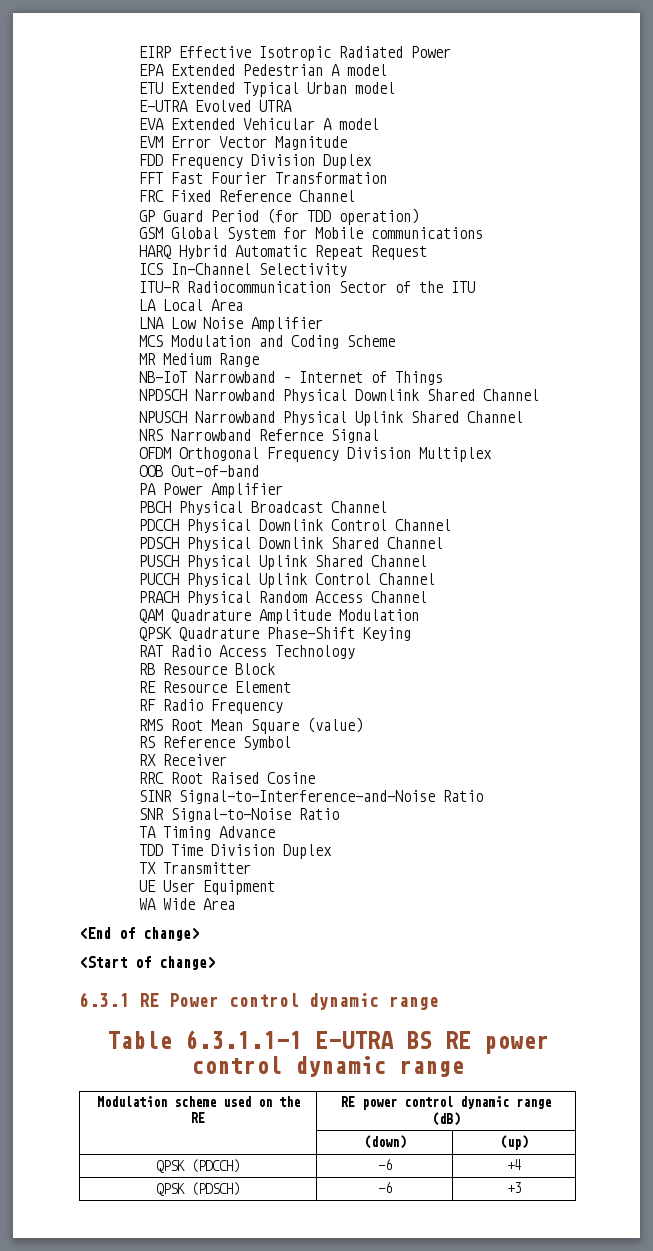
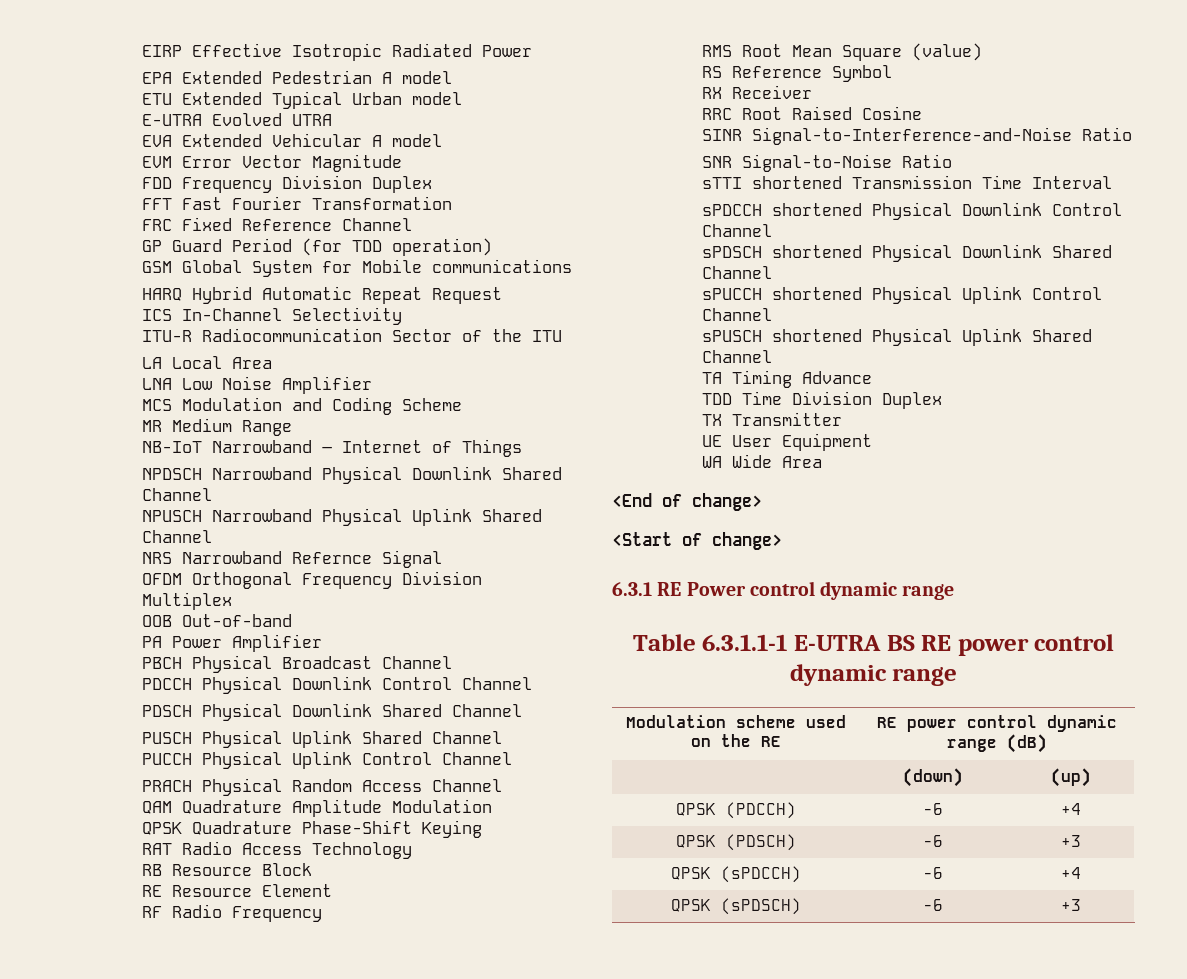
+ sTTI shortened Transmission Time Interval
+ sPDCCH shortened Physical Downlink Control Channel
+ sPDSCH shortened Physical Downlink Shared Channel
+ sPUCCH shortened Physical Uplink Control Channel
+ sPUSCH shortened Physical Uplink Shared Channel
+ QPSK (sPDCCH) | -6 | +4
+ QPSK (sPDSCH) | -6 | +3

